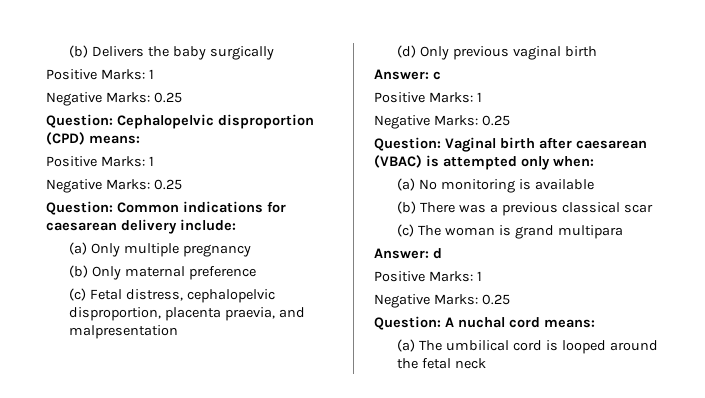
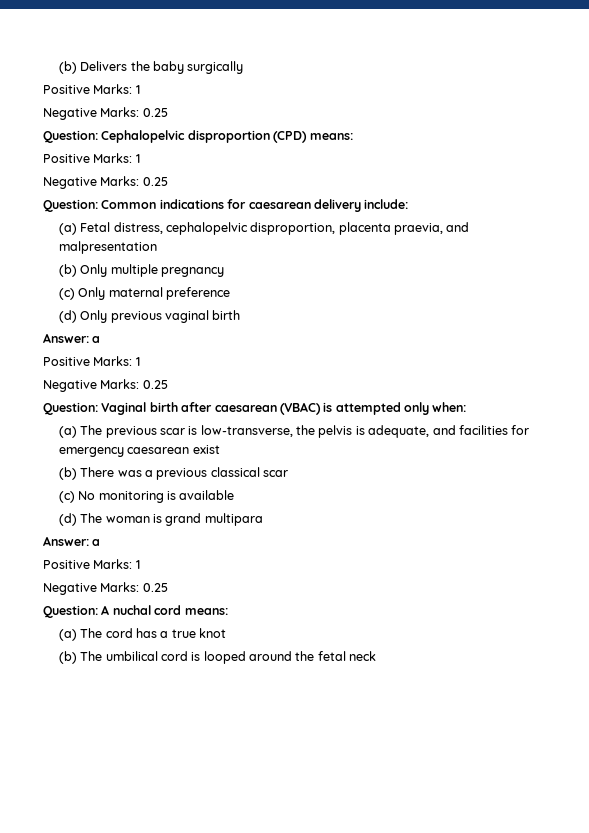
- (a) Only multiple pregnancy
- (b) Only maternal preference
- (c) Fetal distress, cephalopelvic disproportion, placenta praevia, and malpresentation
+ (a) Fetal distress, cephalopelvic disproportion, placenta praevia, and malpresentation
+ (b) Only multiple pregnancy
+ (c) Only maternal preference
  (d) Only previous vaginal birth
- Answer: c
+ Answer: a
- (a) No monitoring is available
+ (a) The previous scar is low-transverse, the pelvis is adequate, and facilities for emergency caesarean exist
- (c) The woman is grand multipara
- Answer: d
+ (c) No monitoring is available
+ (d) The woman is grand multipara
+ Answer: a
- (a) The umbilical cord is looped around the fetal neck
+ (a) The cord has a true knot
+ (b) The umbilical cord is looped around the fetal neck

